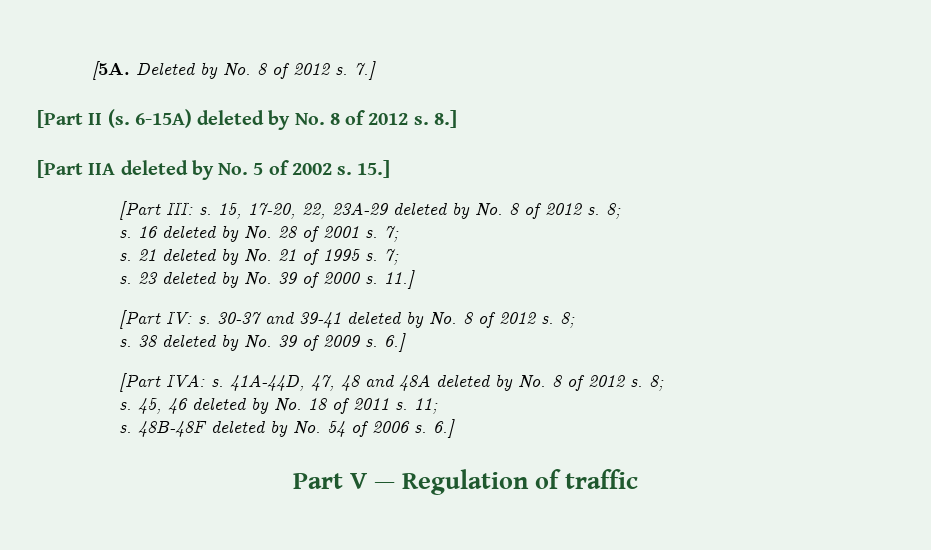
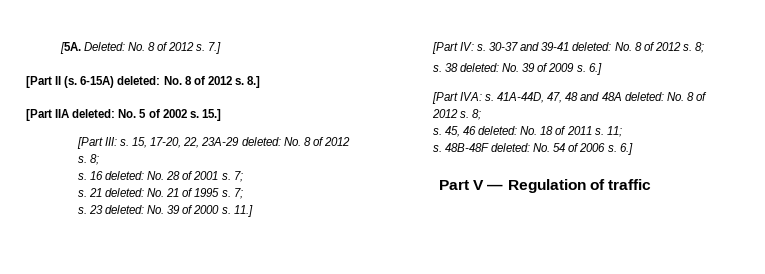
- Deleted by No. 8 of 2012 s.
+ Deleted: No. 8 of 2012 s.
- 6-15A) deleted by No. 8 of 2012 s.
+ 6-15A) deleted: No. 8 of 2012 s.
- [Part IIA deleted by No. 5 of 2002 s.
+ [Part IIA deleted: No. 5 of 2002 s.
- 15, 17-20, 22, 23A-29 deleted by No. 8 of 2012 s.
+ 15, 17-20, 22, 23A-29 deleted: No. 8 of 2012 s.
- 16 deleted by No. 28 of 2001 s.
+ 16 deleted: No. 28 of 2001 s.
- 21 deleted by No. 21 of 1995 s.
+ 21 deleted: No. 21 of 1995 s.
- 23 deleted by No. 39 of 2000 s.
+ 23 deleted: No. 39 of 2000 s.
- 30-37 and 39-41 deleted by No. 8 of 2012 s.
+ 30-37 and 39-41 deleted: No. 8 of 2012 s.
- 38 deleted by No. 39 of 2009 s.
+ 38 deleted: No. 39 of 2009 s.
- 41A-44D, 47, 48 and 48A deleted by No. 8 of 2012 s.
+ 41A-44D, 47, 48 and 48A deleted: No. 8 of 2012 s.
- 45, 46 deleted by No. 18 of 2011 s.
+ 45, 46 deleted: No. 18 of 2011 s.
- 48B-48F deleted by No. 54 of 2006 s.
+ 48B-48F deleted: No. 54 of 2006 s.

